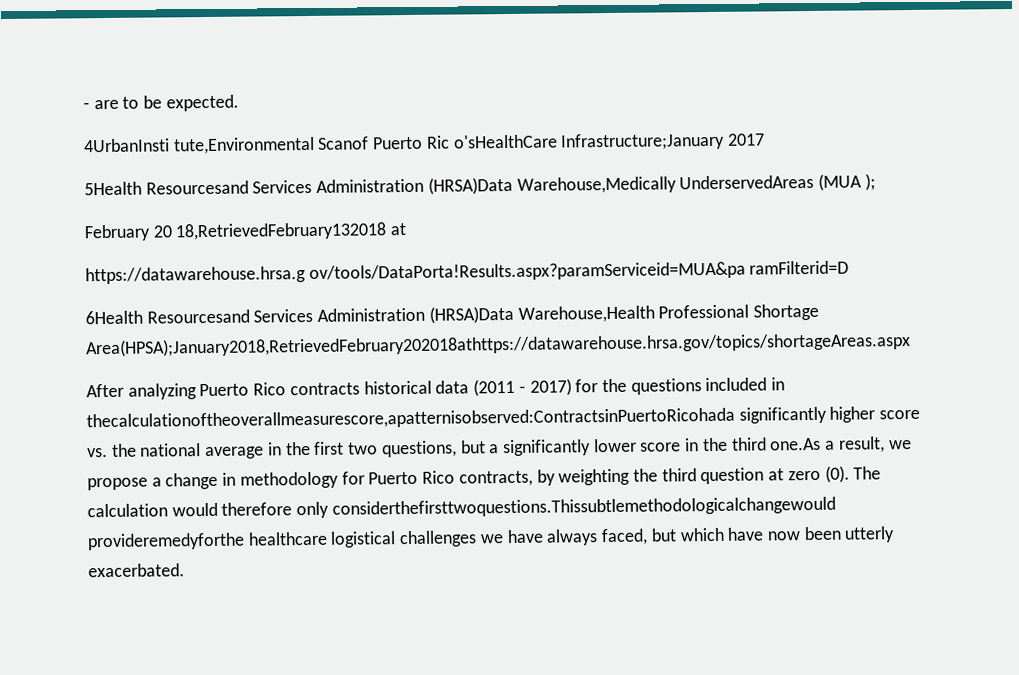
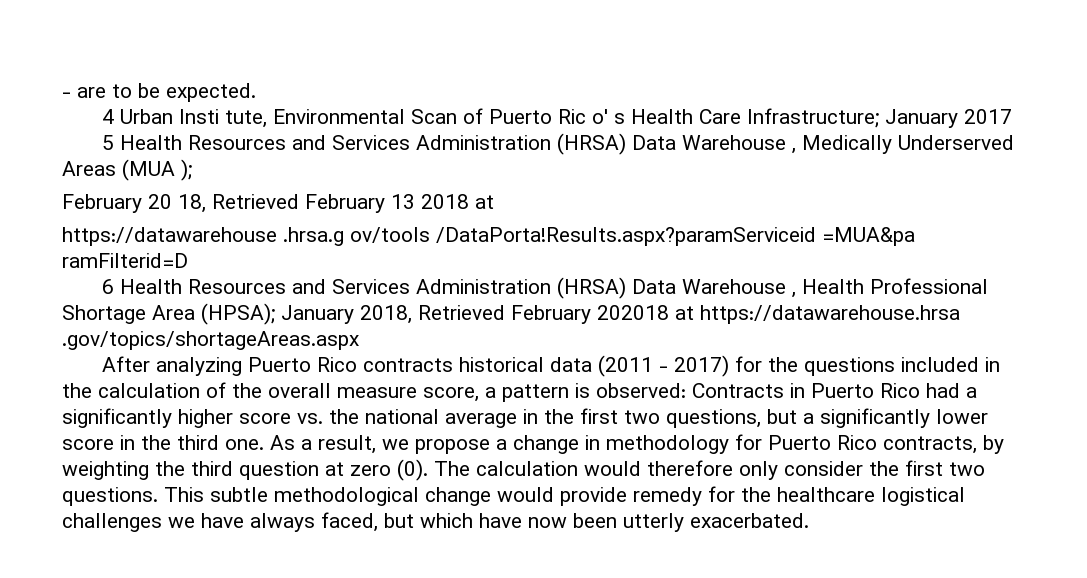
- 4UrbanInsti tute,Environmental Scanof Puerto Ric o'sHealthCare Infrastructure;January 2017
- 5Health Resourcesand Services Administration (HRSA)Data Warehouse,Medically UnderservedAreas (MUA );
- February 20 18,RetrievedFebruary132018 at
- https://datawarehouse.hrsa.g ov/tools/DataPorta!Results.aspx?paramServiceid=MUA&pa ramFilterid=D
- 6Health Resourcesand Services Administration (HRSA)Data Warehouse,Health Professional Shortage Area(HPSA);January2018,RetrievedFebruary202018athttps://datawarehouse.hrsa.gov/topics/shortageAreas.aspx
+ 4 Urban Insti tute, Environmental Scan of Puerto Ric o' s Health Care Infrastructure; January 2017
+ 5 Health Resources and Services Administration (HRSA) Data Warehouse , Medically Underserved Areas (MUA );
+ February 20 18, Retrieved February 13 2018 at
+ https://datawarehouse .hrsa.g ov/tools /DataPorta!Results.aspx?paramServiceid =MUA&pa ramFilterid=D
+ 6 Health Resources and Services Administration (HRSA) Data Warehouse , Health Professional Shortage Area (HPSA); January 2018, Retrieved February 202018 at https://datawarehouse.hrsa .gov/topics/shortageAreas.aspx
- After analyzing Puerto Rico contracts historical data (2011 - 2017) for the questions included in thecalculationoftheoverallmeasurescore,apatternisobserved:ContractsinPuertoRicohada significantly higher score vs. the national average in the first two questions, but a significantly lower score in the third one.As a result, we propose a change in methodology for Puerto Rico contracts, by weighting the third question at zero (0).
+ After analyzing Puerto Rico contracts historical data (2011 - 2017) for the questions included in the calculation of the overall measure score, a pattern is observed: Contracts in Puerto Rico had a significantly higher score vs. the national average in the first two questions, but a significantly lower score in the third one. As a result, we propose a change in methodology for Puerto Rico contracts, by weighting the third question at zero (0).
- The calculation would therefore only considerthefirsttwoquestions.Thissubtlemethodologicalchangewould provideremedyforthe healthcare logistical challenges we have always faced, but which have now been utterly exacerbated.
+ The calculation would therefore only consider the first two questions. This subtle methodological change would provide remedy for the healthcare logistical challenges we have always faced, but which have now been utterly exacerbated.

